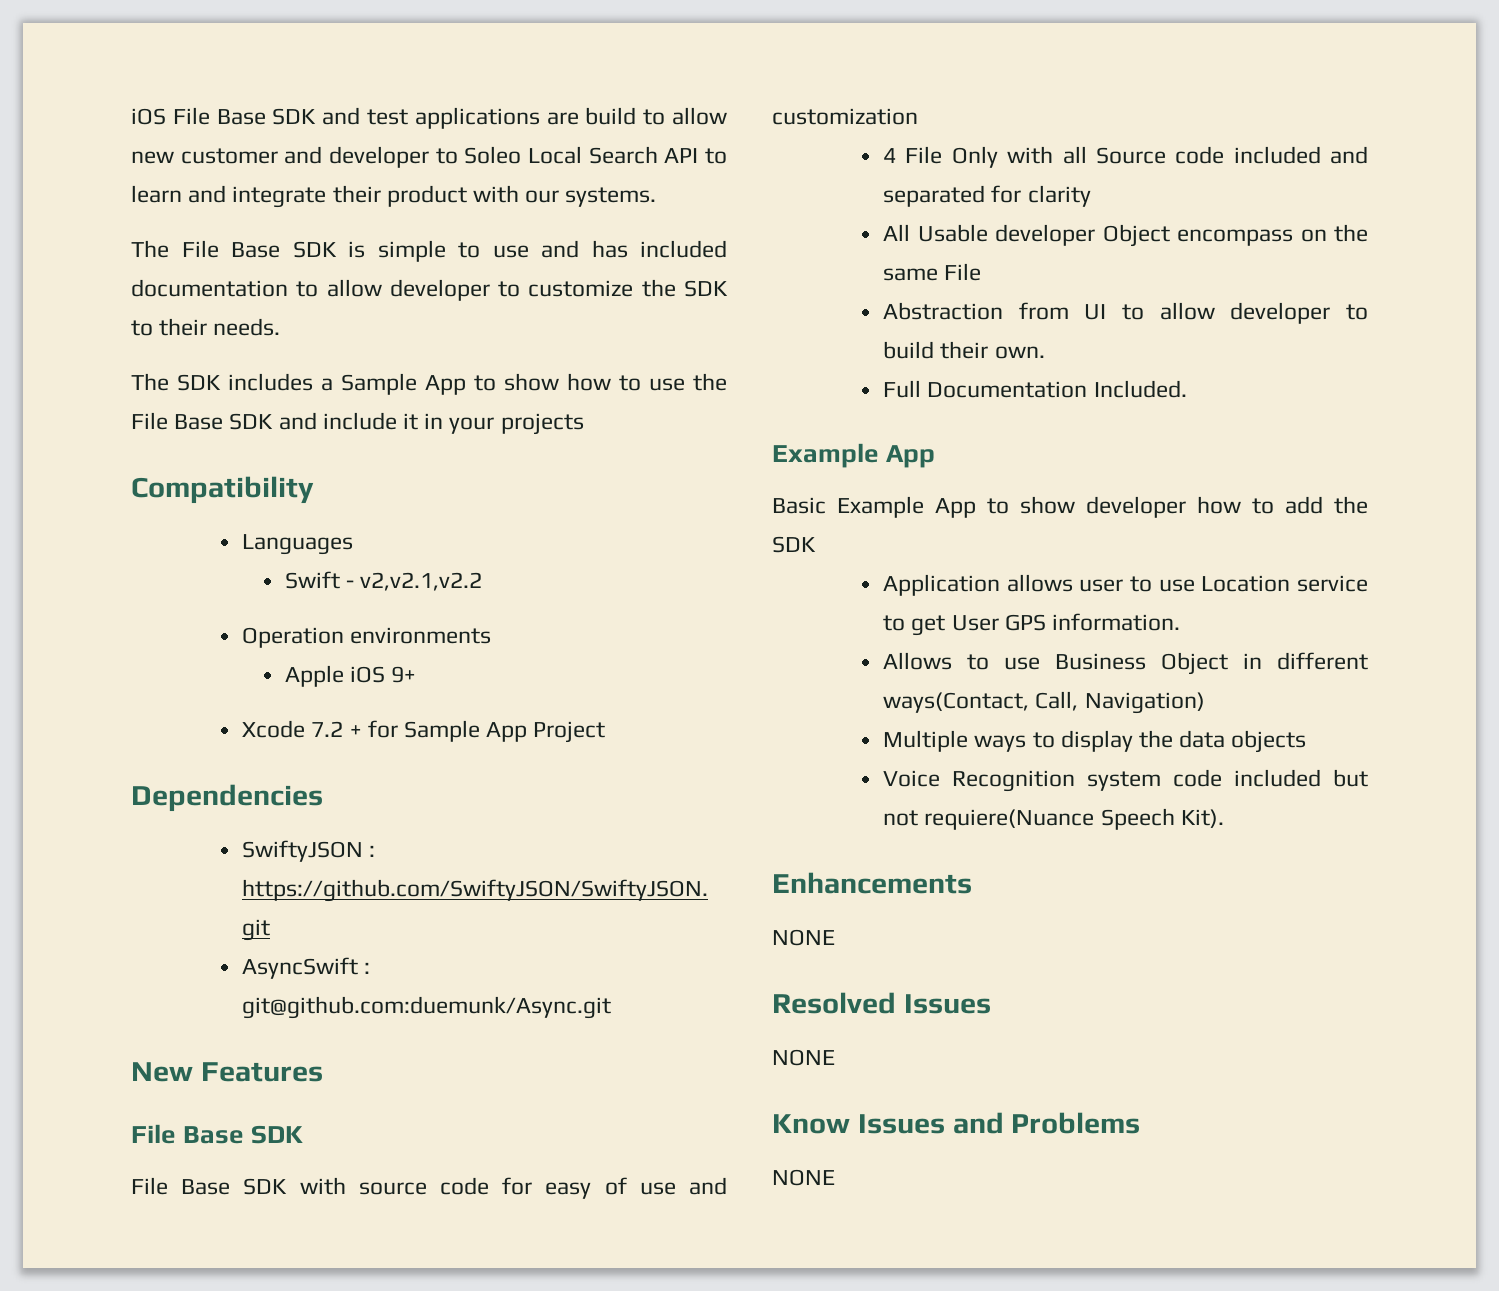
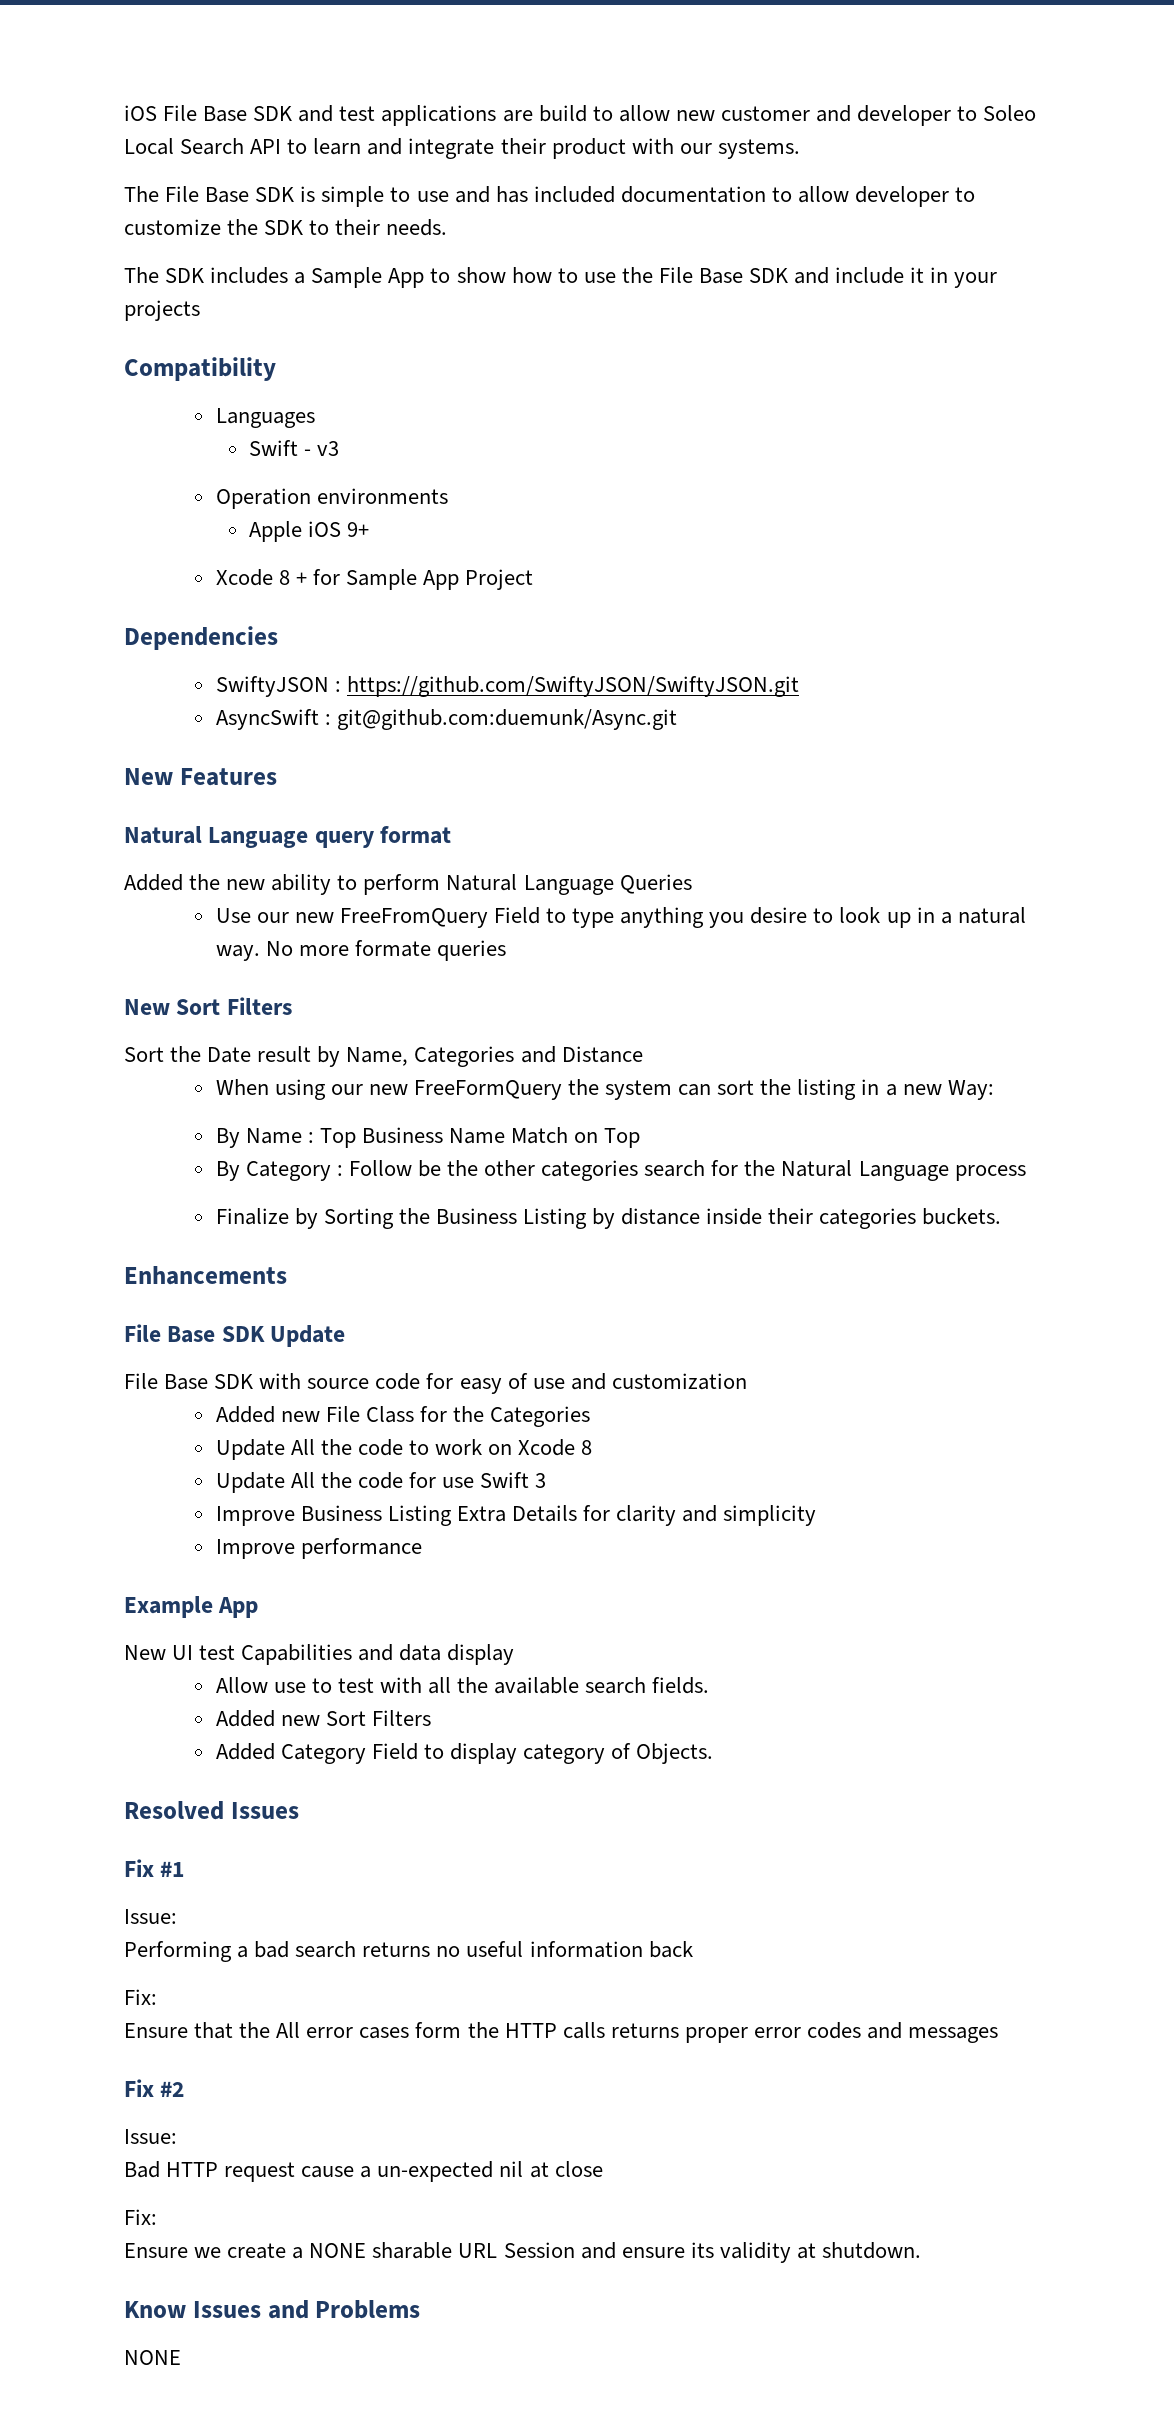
- Swift - v2,v2.1,v2.2
+ Swift - v3
- Xcode 7.2 + for Sample App Project
+ Xcode 8 + for Sample App Project
  New Features
- File Base SDK
+ Natural Language query format
+ Added the new ability to perform Natural Language Queries
+ Use our new FreeFromQuery Field to type anything you desire to look up in a natural way. No more formate queries
+ New Sort Filters
+ Sort the Date result by Name, Categories and Distance
+ When using our new FreeFormQuery the system can sort the listing in a new Way:
+ By Name : Top Business Name Match on Top
+ By Category : Follow be the other categories search for the Natural Language process
+ Finalize by Sorting the Business Listing by distance inside their categories buckets.
+ Enhancements
+ File Base SDK Update
- 4 File Only with all Source code included and separated for clarity
- All Usable developer Object encompass on the same File
- Abstraction from UI to allow developer to build their own.
- Full Documentation Included.
+ Added new File Class for the Categories
+ Update All the code to work on Xcode 8
+ Update All the code for use Swift 3
+ Improve Business Listing Extra Details for clarity and simplicity
+ Improve performance
  Example App
- Basic Example App to show developer how to add the SDK
- Application allows user to use Location service to get User GPS information.
- Allows to use Business Object in different ways(Contact, Call, Navigation)
- Multiple ways to display the data objects
- Voice Recognition system code included but not requiere(Nuance Speech Kit).
- Enhancements
- NONE
+ New UI test Capabilities and data display
+ Allow use to test with all the available search fields.
+ Added new Sort Filters
+ Added Category Field to display category of Objects.
  Resolved Issues
- NONE
+ Fix #1
+ Issue:
+ Performing a bad search returns no useful information back
+ Fix:
+ Ensure that the All error cases form the HTTP calls returns proper error codes and messages
+ Fix #2
+ Issue:
+ Bad HTTP request cause a un-expected nil at close
+ Fix:
+ Ensure we create a NONE sharable URL Session and ensure its validity at shutdown.

